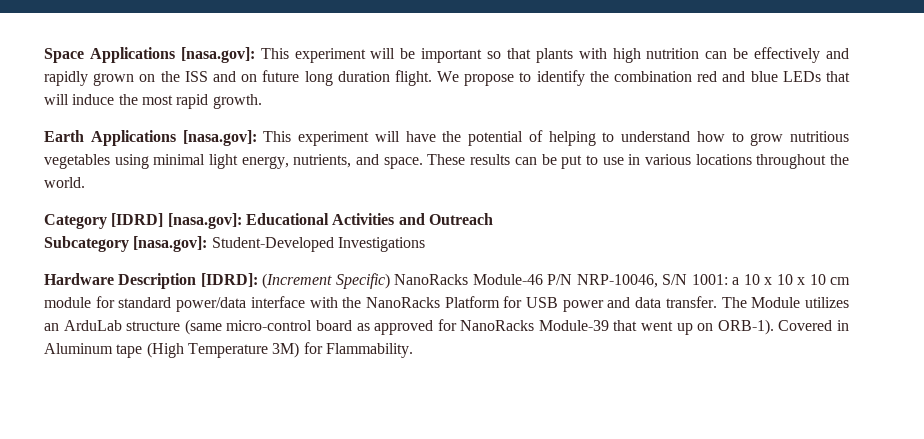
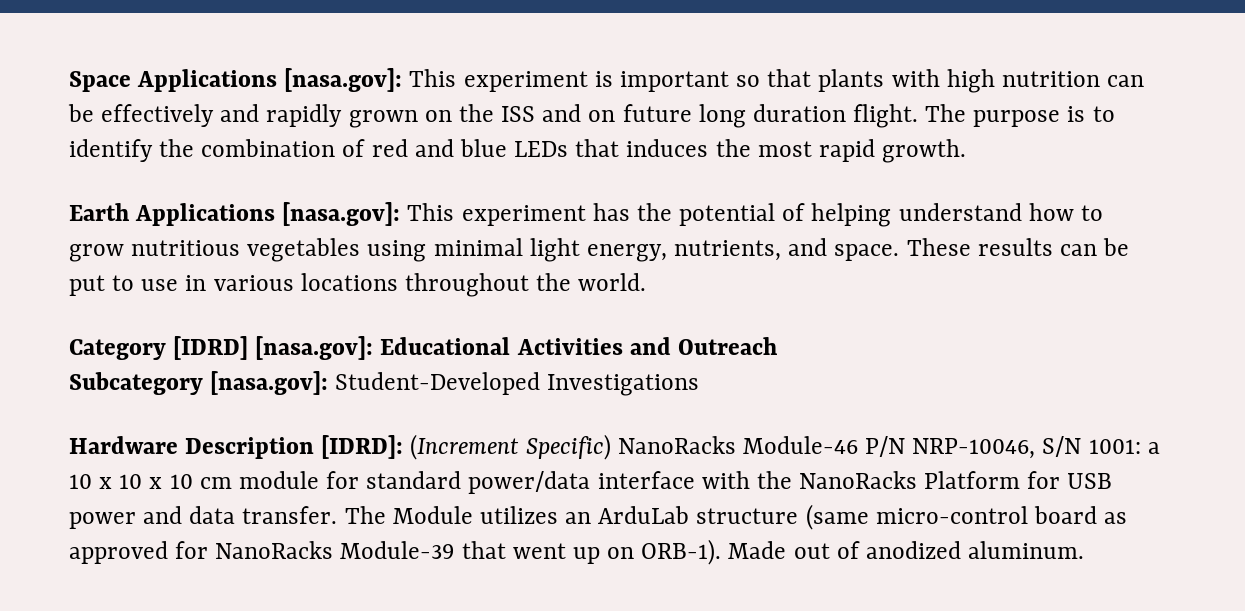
- Space Applications [nasa.gov]: This experiment will be important so that plants with high nutrition can be effectively and rapidly grown on the ISS and on future long duration flight.
+ Space Applications [nasa.gov]: This experiment is important so that plants with high nutrition can be effectively and rapidly grown on the ISS and on future long duration flight.
- We propose to identify the combination red and blue LEDs that will induce the most rapid growth.
+ The purpose is to identify the combination of red and blue LEDs that induces the most rapid growth.
- Earth Applications [nasa.gov]: This experiment will have the potential of helping to understand how to grow nutritious vegetables using minimal light energy, nutrients, and space.
+ Earth Applications [nasa.gov]: This experiment has the potential of helping understand how to grow nutritious vegetables using minimal light energy, nutrients, and space.
- Covered in Aluminum tape (High Temperature 3M) for Flammability.
+ Made out of anodized aluminum.

